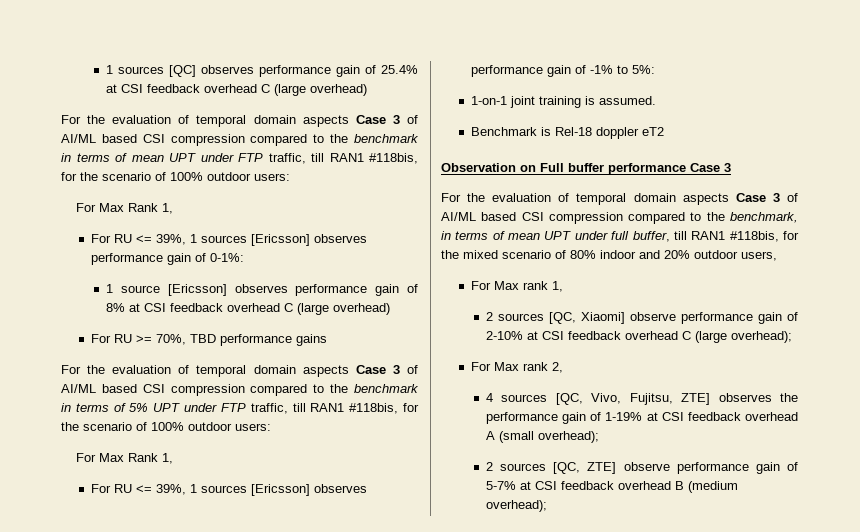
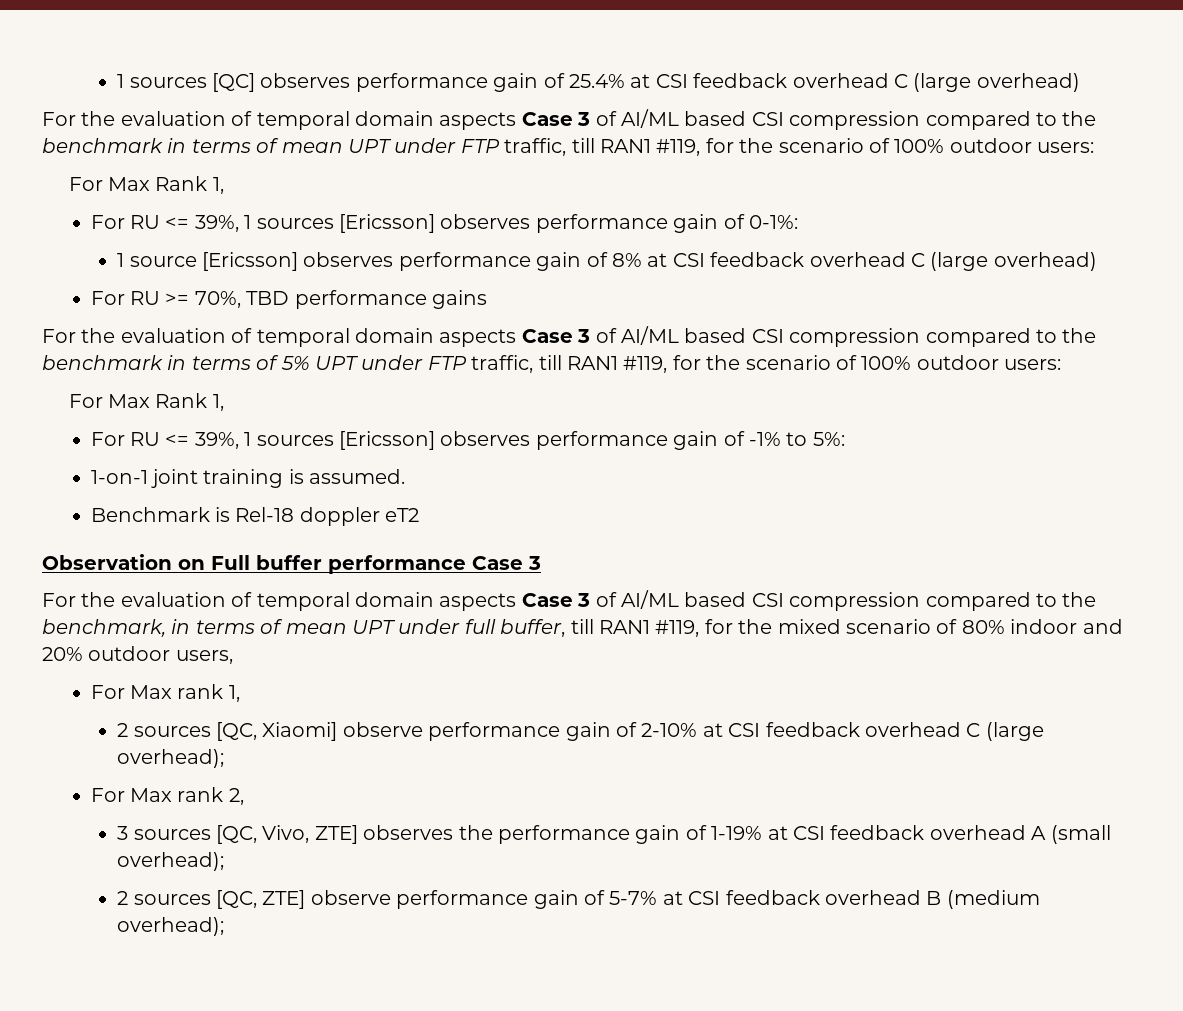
- For the evaluation of temporal domain aspects Case 3 of AI/ML based CSI compression compared to the benchmark in terms of mean UPT under FTP traffic, till RAN1 #118bis, for the scenario of 100% outdoor users:
+ For the evaluation of temporal domain aspects Case 3 of AI/ML based CSI compression compared to the benchmark in terms of mean UPT under FTP traffic, till RAN1 #119, for the scenario of 100% outdoor users:
- For the evaluation of temporal domain aspects Case 3 of AI/ML based CSI compression compared to the benchmark in terms of 5% UPT under FTP traffic, till RAN1 #118bis, for the scenario of 100% outdoor users:
+ For the evaluation of temporal domain aspects Case 3 of AI/ML based CSI compression compared to the benchmark in terms of 5% UPT under FTP traffic, till RAN1 #119, for the scenario of 100% outdoor users:
- For the evaluation of temporal domain aspects Case 3 of AI/ML based CSI compression compared to the benchmark, in terms of mean UPT under full buffer, till RAN1 #118bis, for the mixed scenario of 80% indoor and 20% outdoor users,
+ For the evaluation of temporal domain aspects Case 3 of AI/ML based CSI compression compared to the benchmark, in terms of mean UPT under full buffer, till RAN1 #119, for the mixed scenario of 80% indoor and 20% outdoor users,
- 4 sources [QC, Vivo, Fujitsu, ZTE] observes the performance gain of 1-19% at CSI feedback overhead A (small overhead);
+ 3 sources [QC, Vivo, ZTE] observes the performance gain of 1-19% at CSI feedback overhead A (small overhead);

